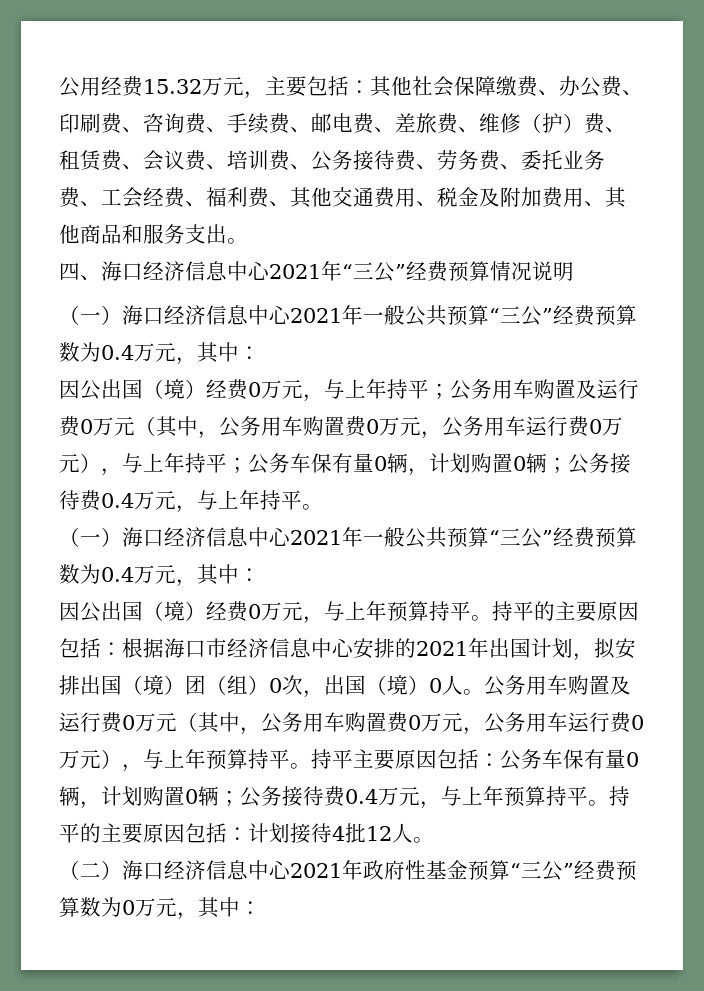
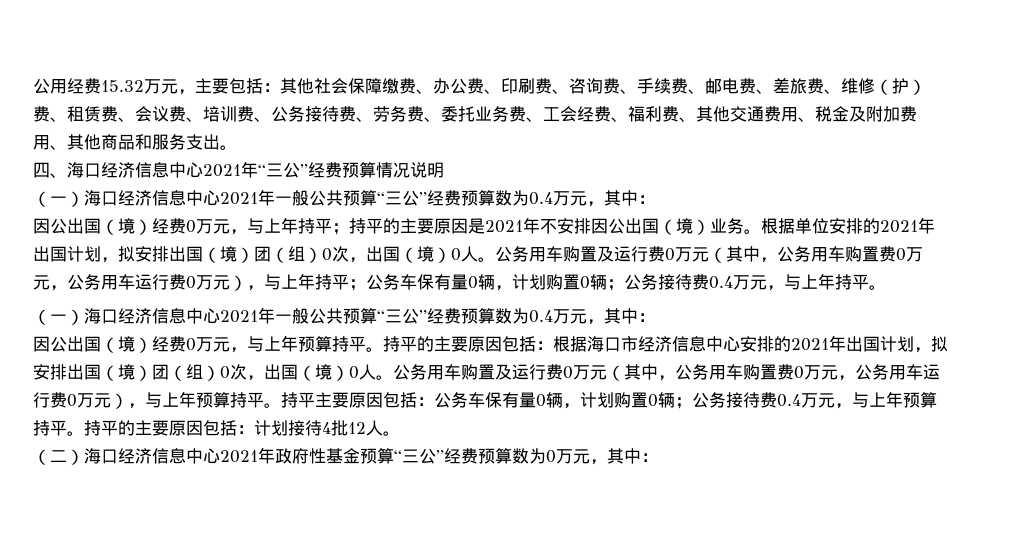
- 因公出国（境）经费0万元，与上年持平；公务用车购置及运行费0万元（其中，公务用车购置费0万元，公务用车运行费0万元），与上年持平；公务车保有量0辆，计划购置0辆；公务接待费0.4万元，与上年持平。
+ 因公出国（境）经费0万元，与上年持平；持平的主要原因是2021年不安排因公出国（境）业务。根据单位安排的2021年出国计划，拟安排出国（境）团（组）0次，出国（境）0人。公务用车购置及运行费0万元（其中，公务用车购置费0万元，公务用车运行费0万元），与上年持平；公务车保有量0辆，计划购置0辆；公务接待费0.4万元，与上年持平。

